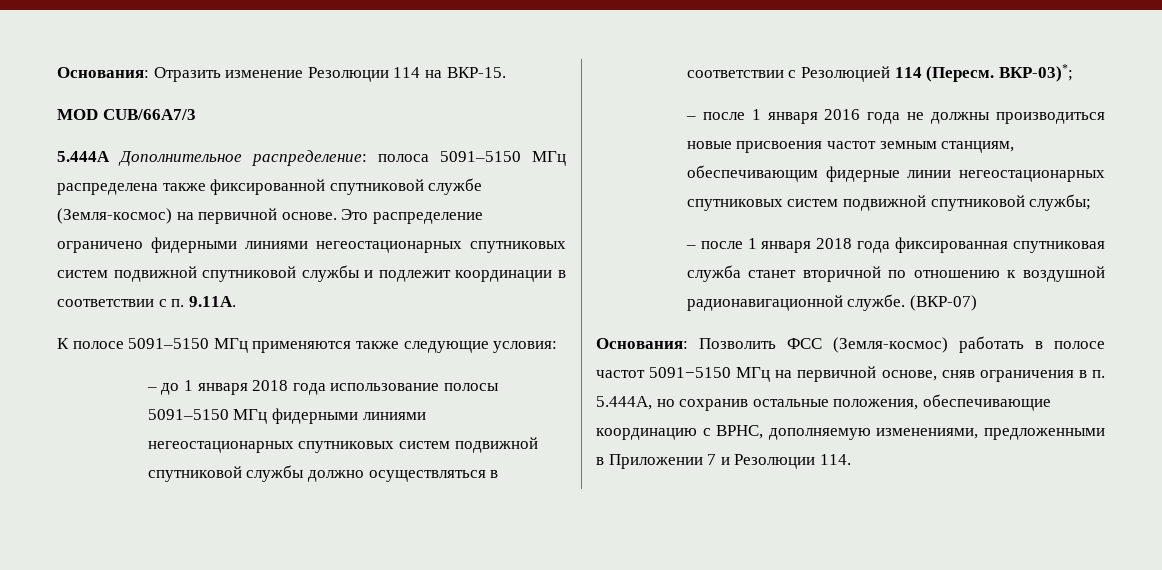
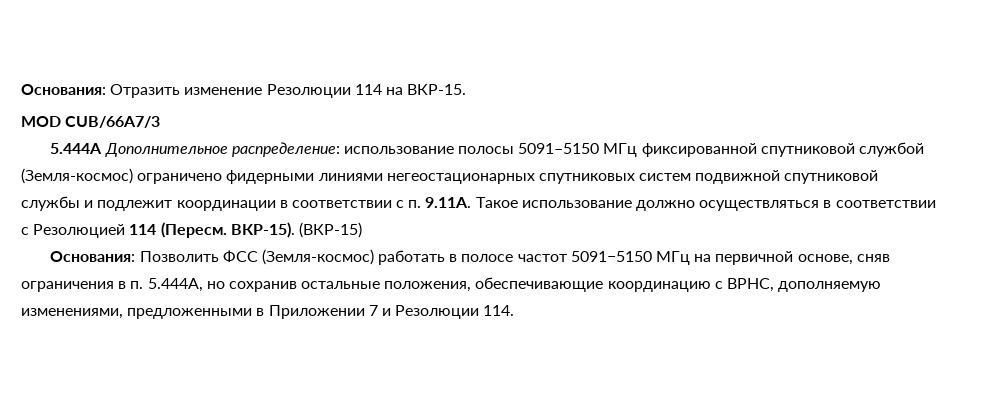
- 5.444A Дополнительное распределение: полоса 5091–5150 МГц распределена также фиксированной спутниковой службе (Земля-космос) на первичной основе. Это распределение ограничено фидерными линиями негеостационарных спутниковых систем подвижной спутниковой службы и подлежит координации в соответствии с п. 9.11А.
- К полосе 5091–5150 МГц применяются также следующие условия:
- – до 1 января 2018 года использование полосы 5091–5150 МГц фидерными линиями негеостационарных спутниковых систем подвижной спутниковой службы должно осуществляться в соответствии с Резолюцией 114 (Пересм.
+ 5.444A Дополнительное распределение: использование полосы 5091–5150 МГц фиксированной спутниковой службой (Земля-космос) ограничено фидерными линиями негеостационарных спутниковых систем подвижной спутниковой службы и подлежит координации в соответствии с п. 9.11А. Такое использование должно осуществляться в соответствии с Резолюцией 114 (Пересм.
- ВКР-03)*;
- – после 1 января 2016 года не должны производиться новые присвоения частот земным станциям, обеспечивающим фидерные линии негеостационарных спутниковых систем подвижной спутниковой службы;
- – после 1 января 2018 года фиксированная спутниковая служба станет вторичной по отношению к воздушной радионавигационной службе. (ВКР-07)
+ ВКР-15). (ВКР-15)

